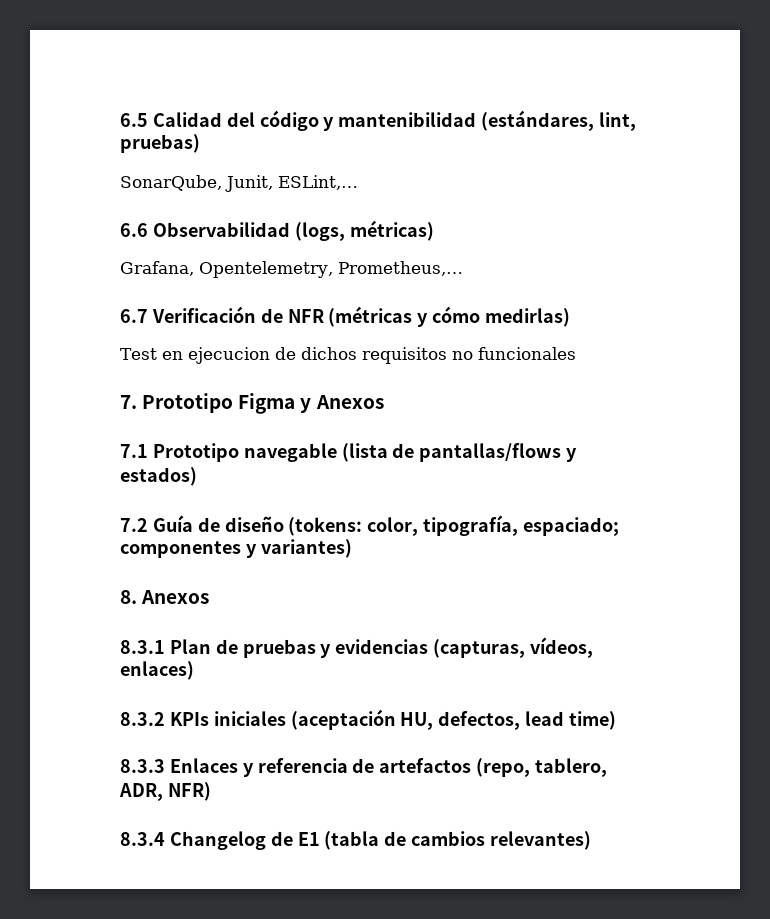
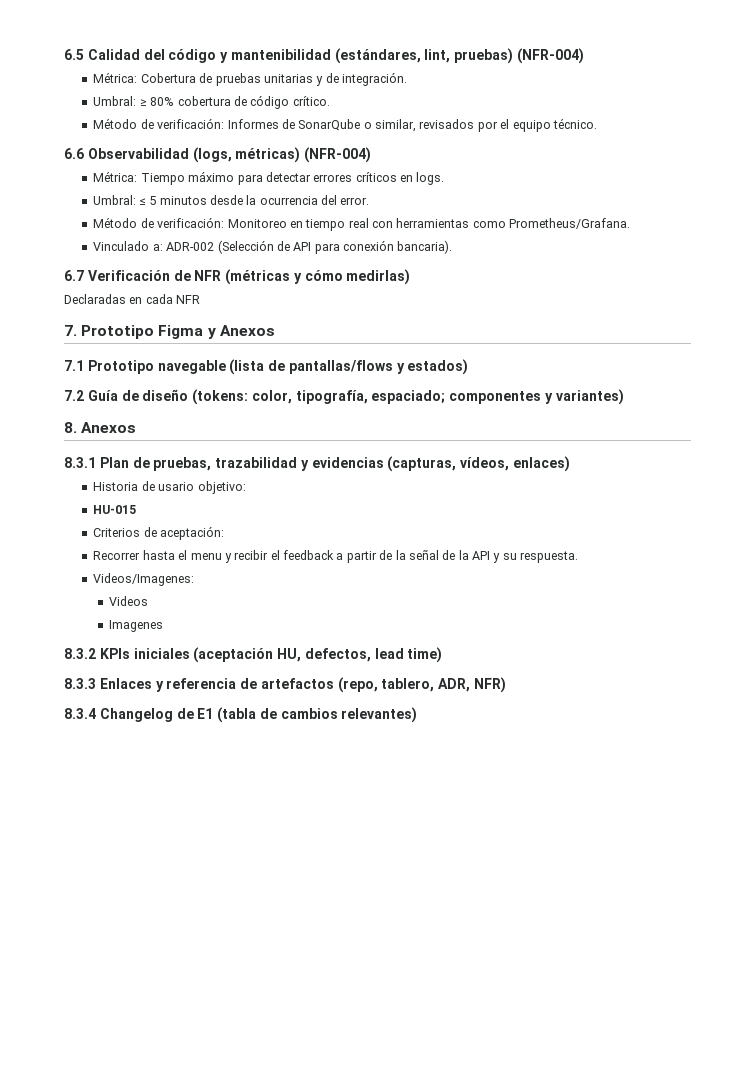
- 6.5 Calidad del código y mantenibilidad (estándares, lint, pruebas)
- SonarQube, Junit, ESLint,…
- 6.6 Observabilidad (logs, métricas)
- Grafana, Opentelemetry, Prometheus,…
+ 6.5 Calidad del código y mantenibilidad (estándares, lint, pruebas) (NFR-004)
+ Métrica: Cobertura de pruebas unitarias y de integración.
+ Umbral: ≥ 80% cobertura de código crítico.
+ Método de verificación: Informes de SonarQube o similar, revisados por el equipo técnico.
+ 6.6 Observabilidad (logs, métricas) (NFR-004)
+ Métrica: Tiempo máximo para detectar errores críticos en logs.
+ Umbral: ≤ 5 minutos desde la ocurrencia del error.
+ Método de verificación: Monitoreo en tiempo real con herramientas como Prometheus/Grafana.
+ Vinculado a: ADR-002 (Selección de API para conexión bancaria).
- Test en ejecucion de dichos requisitos no funcionales
+ Declaradas en cada NFR
- 8.3.1 Plan de pruebas y evidencias (capturas, vídeos, enlaces)
+ 8.3.1 Plan de pruebas, trazabilidad y evidencias (capturas, vídeos, enlaces)
+ Historia de usario objetivo:
+ HU-015
+ Criterios de aceptación:
+ Recorrer hasta el menu y recibir el feedback a partir de la señal de la API y su respuesta.
+ Videos/Imagenes:
+ Videos
+ Imagenes

